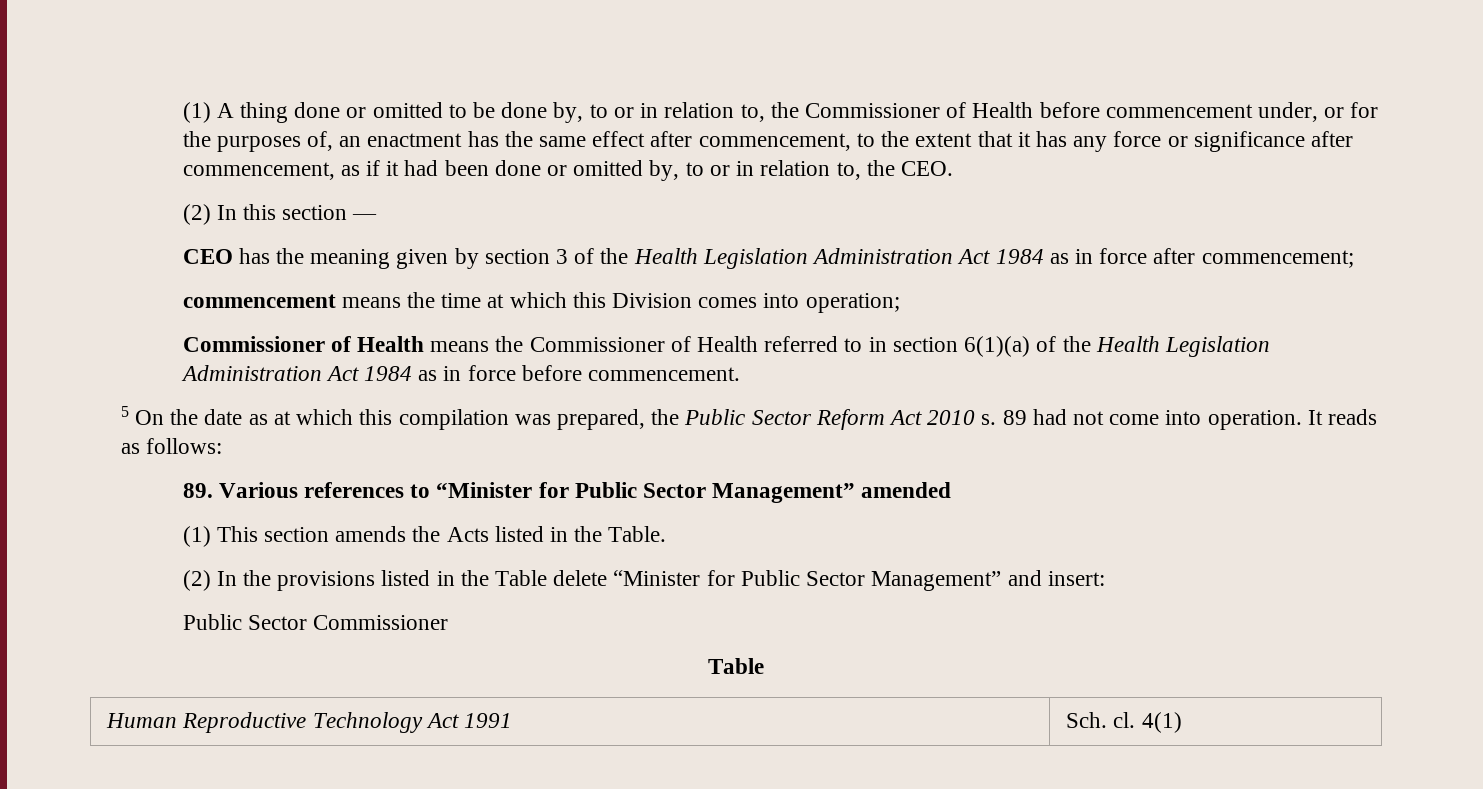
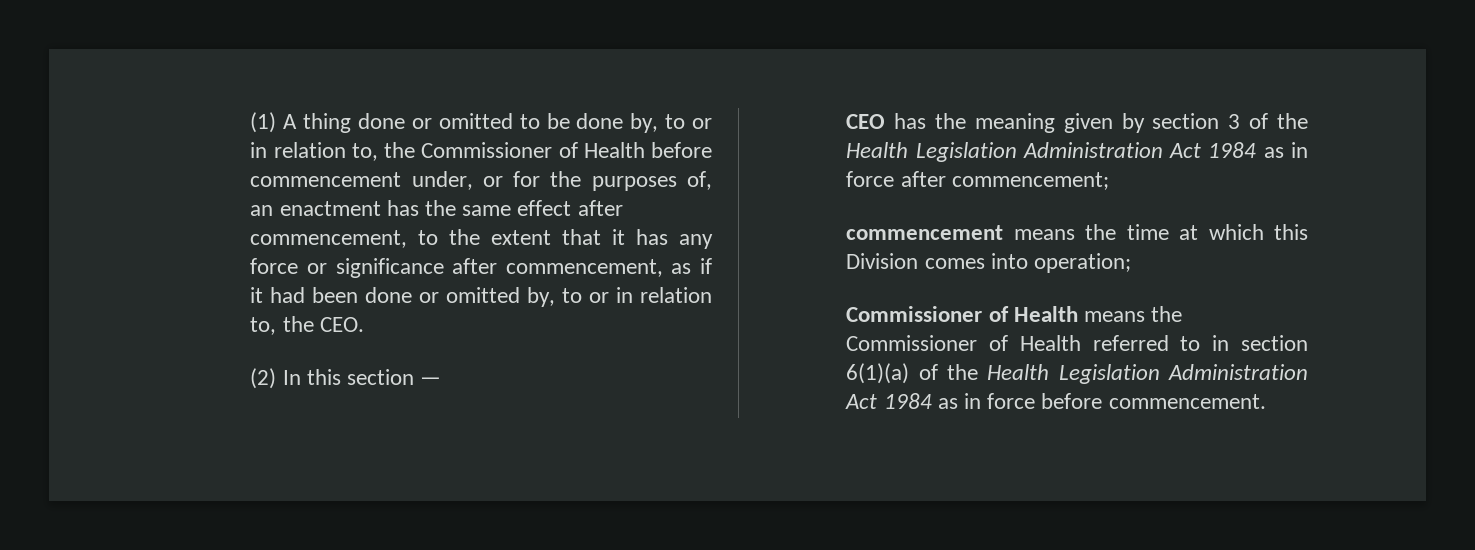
- 5 On the date as at which this compilation was prepared, the Public Sector Reform Act 2010 s. 89 had not come into operation. It reads as follows:
- 89. Various references to “Minister for Public Sector Management” amended
- (1) This section amends the Acts listed in the Table.
- (2) In the provisions listed in the Table delete “Minister for Public Sector Management” and insert:
- Public Sector Commissioner
- Table
- Human Reproductive Technology Act 1991 | Sch. cl. 4(1)

